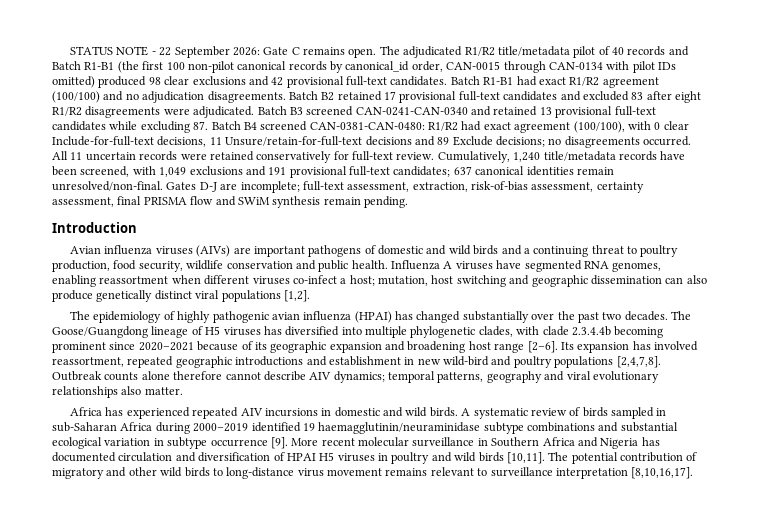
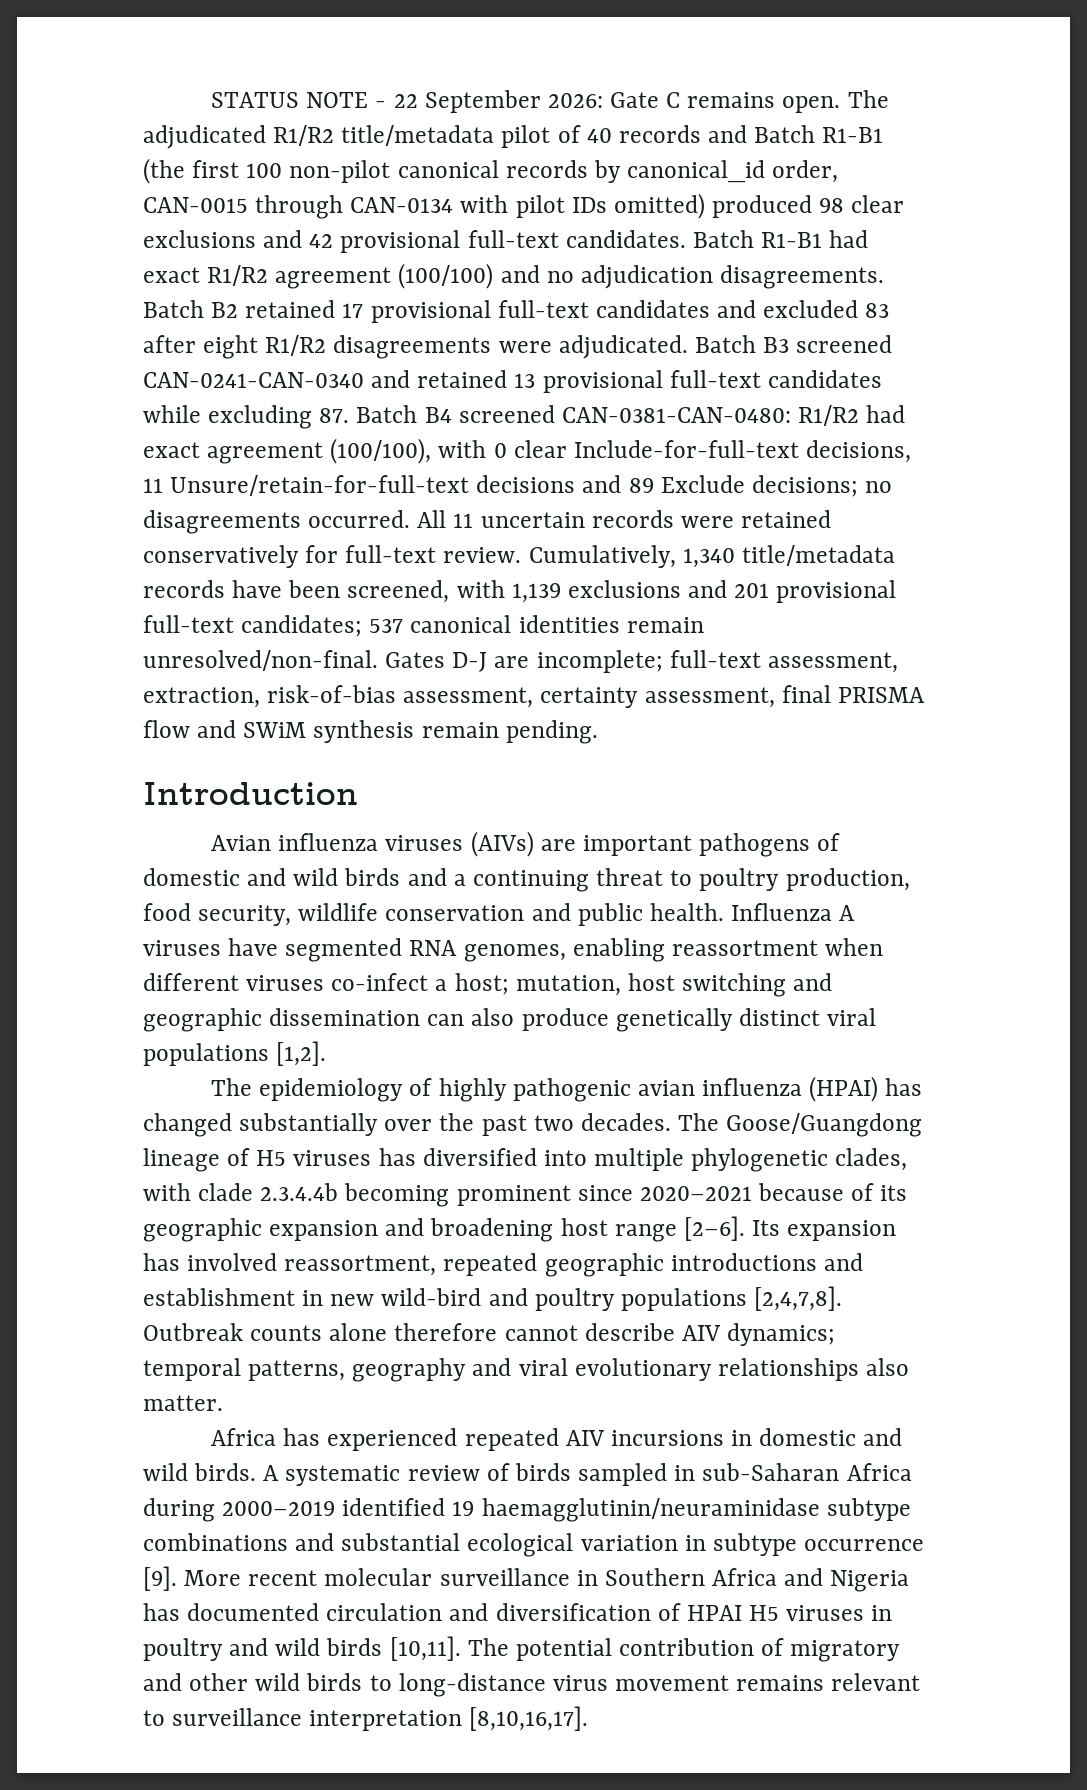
- Cumulatively, 1,240 title/metadata records have been screened, with 1,049 exclusions and 191 provisional full-text candidates; 637 canonical identities remain unresolved/non-final.
+ Cumulatively, 1,340 title/metadata records have been screened, with 1,139 exclusions and 201 provisional full-text candidates; 537 canonical identities remain unresolved/non-final.

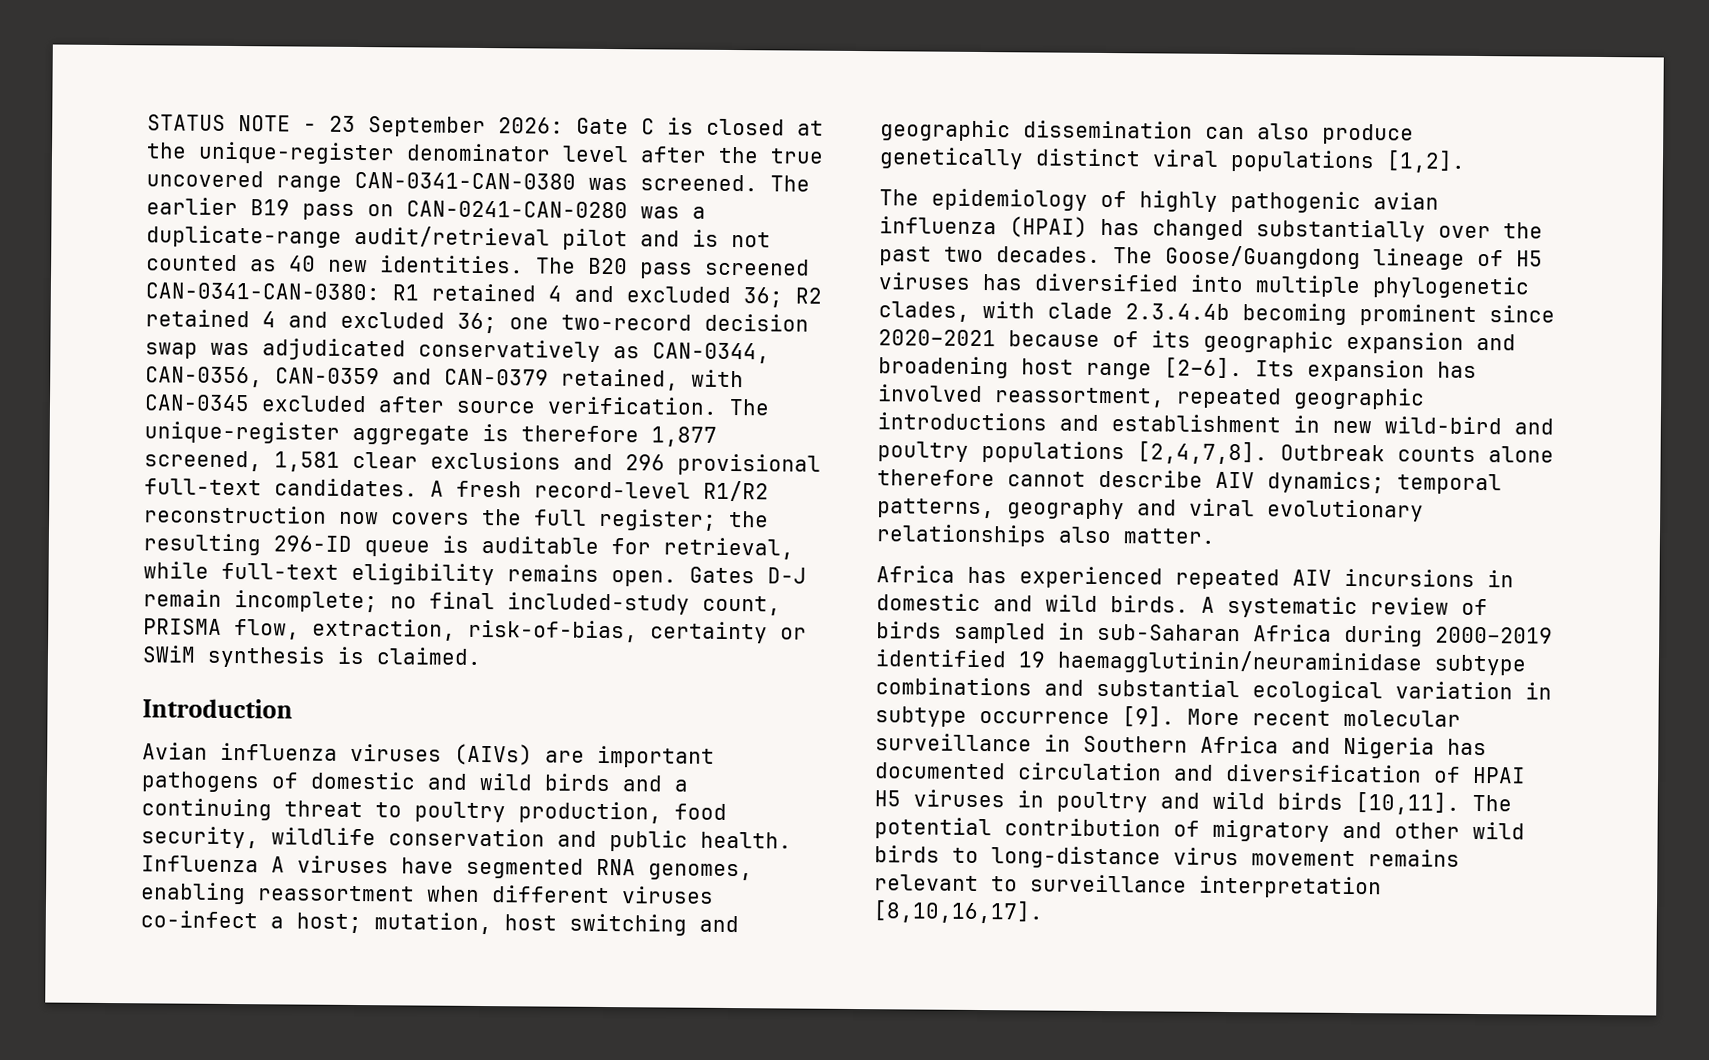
- STATUS NOTE - 22 September 2026: Gate C remains open. The adjudicated R1/R2 title/metadata pilot of 40 records and Batch R1-B1 (the first 100 non-pilot canonical records by canonical_id order, CAN-0015 through CAN-0134 with pilot IDs omitted) produced 98 clear exclusions and 42 provisional full-text candidates.
+ STATUS NOTE - 23 September 2026: Gate C is closed at the unique-register denominator level after the true uncovered range CAN-0341-CAN-0380 was screened. The earlier B19 pass on CAN-0241-CAN-0280 was a duplicate-range audit/retrieval pilot and is not counted as 40 new identities. The B20 pass screened CAN-0341-CAN-0380: R1 retained 4 and excluded 36; R2 retained 4 and excluded 36; one two-record decision swap was adjudicated conservatively as CAN-0344, CAN-0356, CAN-0359 and CAN-0379 retained, with CAN-0345 excluded after source verification. The unique-register aggregate is therefore 1,877 screened, 1,581 clear exclusions and 296 provisional full-text candidates.
- Batch R1-B1 had exact R1/R2 agreement (100/100) and no adjudication disagreements. Batch B2 retained 17 provisional full-text candidates and excluded 83 after eight R1/R2 disagreements were adjudicated. Batch B3 screened CAN-0241-CAN-0340 and retained 13 provisional full-text candidates while excluding 87. Batch B4 screened CAN-0381-CAN-0480: R1/R2 had exact agreement (100/100), with 0 clear Include-for-full-text decisions, 11 Unsure/retain-for-full-text decisions and 89 Exclude decisions; no disagreements occurred. All 11 uncertain records were retained conservatively for full-text review. Cumulatively, 1,340 title/metadata records have been screened, with 1,139 exclusions and 201 provisional full-text candidates; 537 canonical identities remain unresolved/non-final. Gates D-J are incomplete; full-text assessment, extraction, risk-of-bias assessment, certainty assessment, final PRISMA flow and SWiM synthesis remain pending.
+ A fresh record-level R1/R2 reconstruction now covers the full register; the resulting 296-ID queue is auditable for retrieval, while full-text eligibility remains open. Gates D-J remain incomplete; no final included-study count, PRISMA flow, extraction, risk-of-bias, certainty or SWiM synthesis is claimed.

